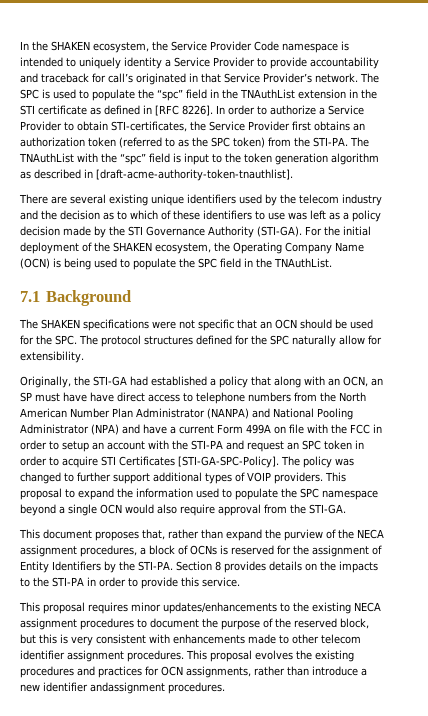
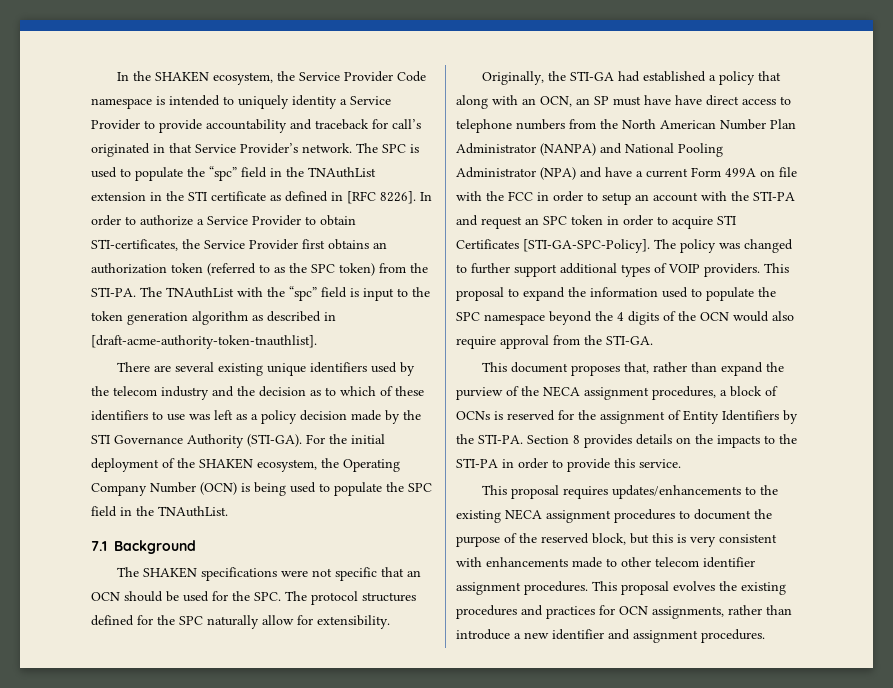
- For the initial deployment of the SHAKEN ecosystem, the Operating Company Name (OCN) is being used to populate the SPC field in the TNAuthList.
+ For the initial deployment of the SHAKEN ecosystem, the Operating Company Number (OCN) is being used to populate the SPC field in the TNAuthList.
- This proposal to expand the information used to populate the SPC namespace beyond a single OCN would also require approval from the STI-GA.
+ This proposal to expand the information used to populate the SPC namespace beyond the 4 digits of the OCN would also require approval from the STI-GA.
- This proposal requires minor updates/enhancements to the existing NECA assignment procedures to document the purpose of the reserved block, but this is very consistent with enhancements made to other telecom identifier assignment procedures.
+ This proposal requires updates/enhancements to the existing NECA assignment procedures to document the purpose of the reserved block, but this is very consistent with enhancements made to other telecom identifier assignment procedures.
- This proposal evolves the existing procedures and practices for OCN assignments, rather than introduce a new identifier andassignment procedures.
+ This proposal evolves the existing procedures and practices for OCN assignments, rather than introduce a new identifier and assignment procedures.

